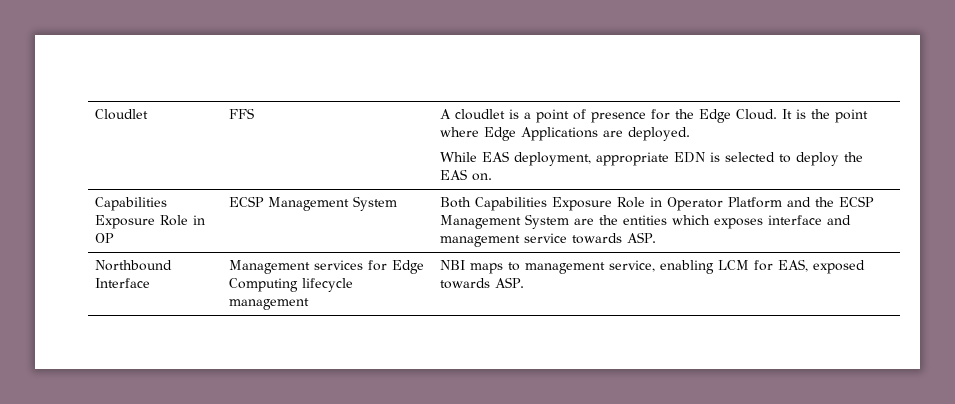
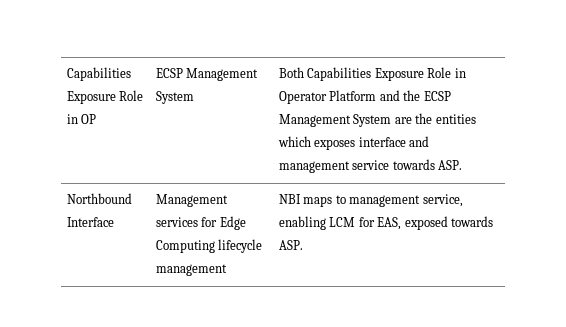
- Cloudlet | FFS | A cloudlet is a point of presence for the Edge Cloud. It is the point where Edge Applications are deployed.
- While EAS deployment, appropriate EDN is selected to deploy the EAS on.

